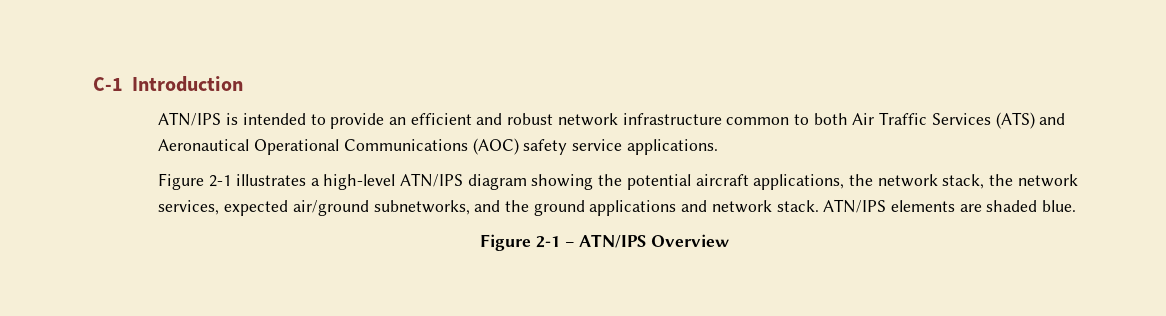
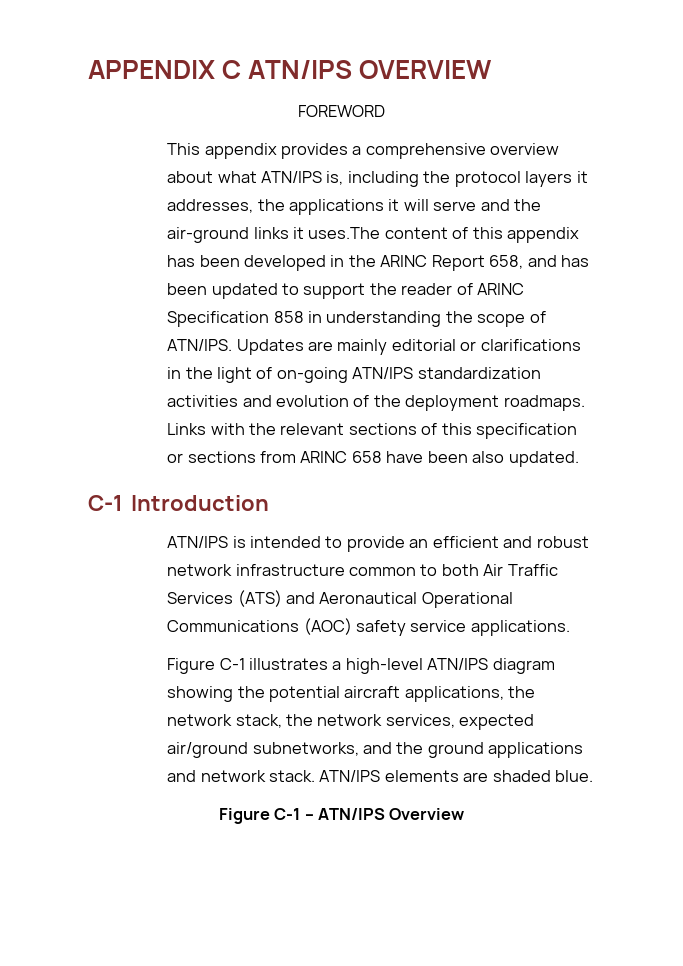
+ APPENDIX C ATN/IPS OVERVIEW
+ FOREWORD
+ This appendix provides a comprehensive overview about what ATN/IPS is, including the protocol layers it addresses, the applications it will serve and the air-ground links it uses.The content of this appendix has been developed in the ARINC Report 658, and has been updated to support the reader of ARINC Specification 858 in understanding the scope of ATN/IPS. Updates are mainly editorial or clarifications in the light of on-going ATN/IPS standardization activities and evolution of the deployment roadmaps. Links with the relevant sections of this specification or sections from ARINC 658 have been also updated.
- Figure 2-1 illustrates a high-level ATN/IPS diagram showing the potential aircraft applications, the network stack, the network services, expected air/ground subnetworks, and the ground applications and network stack.
+ Figure C-1 illustrates a high-level ATN/IPS diagram showing the potential aircraft applications, the network stack, the network services, expected air/ground subnetworks, and the ground applications and network stack.
- Figure 2-1 – ATN/IPS Overview
+ Figure C-1 – ATN/IPS Overview

